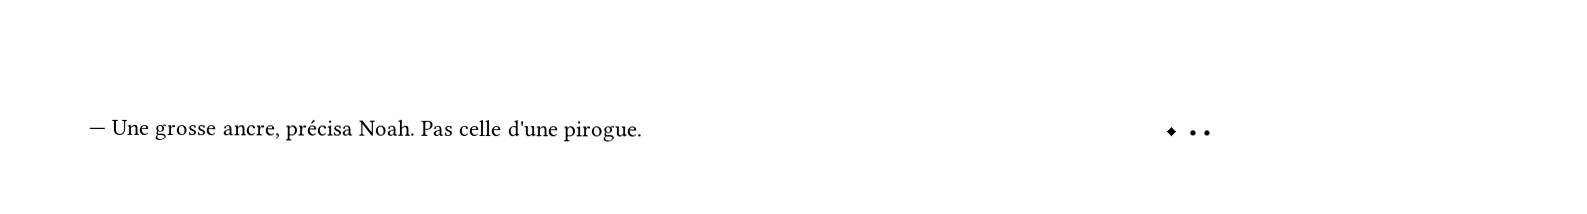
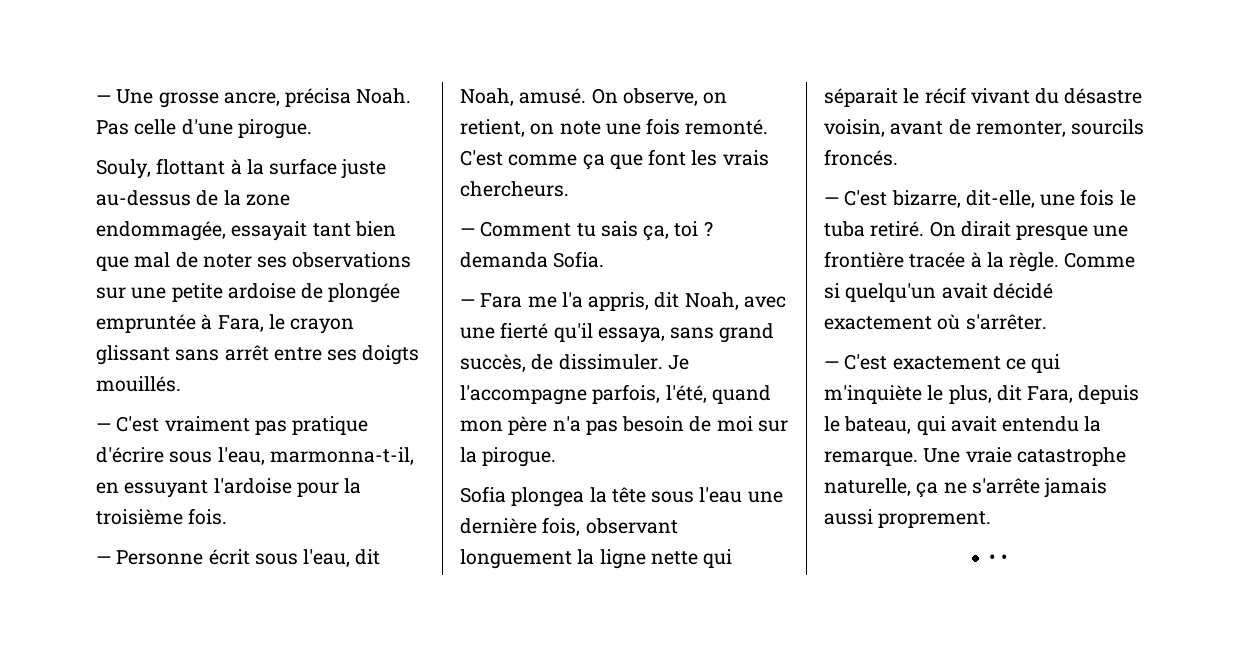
+ Souly, flottant à la surface juste au-dessus de la zone endommagée, essayait tant bien que mal de noter ses observations sur une petite ardoise de plongée empruntée à Fara, le crayon glissant sans arrêt entre ses doigts mouillés.
+ — C'est vraiment pas pratique d'écrire sous l'eau, marmonna-t-il, en essuyant l'ardoise pour la troisième fois.
+ — Personne écrit sous l'eau, dit Noah, amusé. On observe, on retient, on note une fois remonté. C'est comme ça que font les vrais chercheurs.
+ — Comment tu sais ça, toi ? demanda Sofia.
+ — Fara me l'a appris, dit Noah, avec une fierté qu'il essaya, sans grand succès, de dissimuler. Je l'accompagne parfois, l'été, quand mon père n'a pas besoin de moi sur la pirogue.
+ Sofia plongea la tête sous l'eau une dernière fois, observant longuement la ligne nette qui séparait le récif vivant du désastre voisin, avant de remonter, sourcils froncés.
+ — C'est bizarre, dit-elle, une fois le tuba retiré. On dirait presque une frontière tracée à la règle. Comme si quelqu'un avait décidé exactement où s'arrêter.
+ — C'est exactement ce qui m'inquiète le plus, dit Fara, depuis le bateau, qui avait entendu la remarque. Une vraie catastrophe naturelle, ça ne s'arrête jamais aussi proprement.

